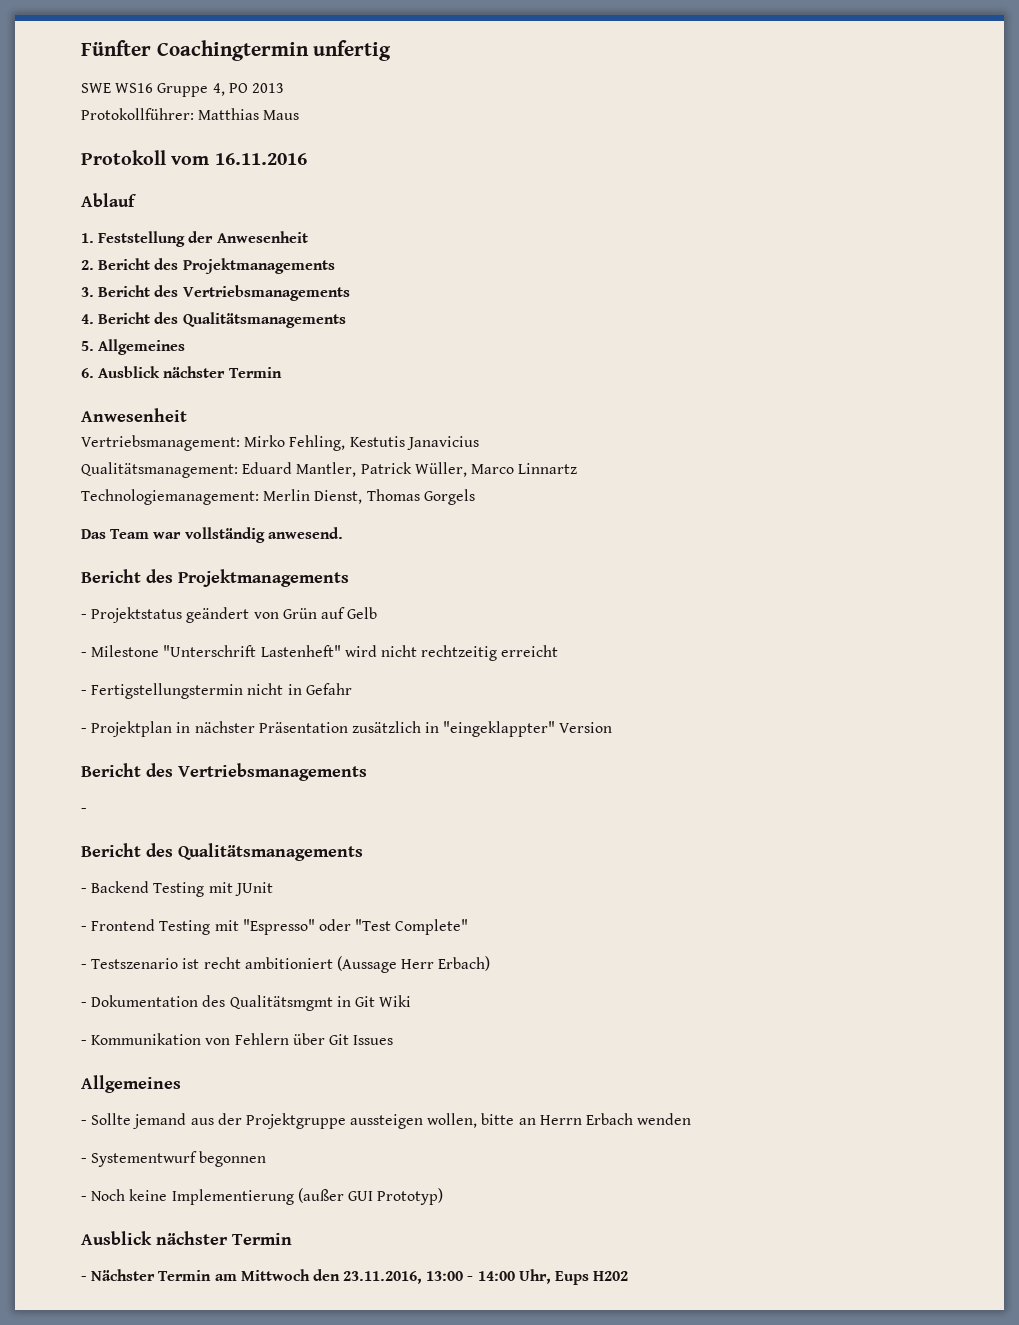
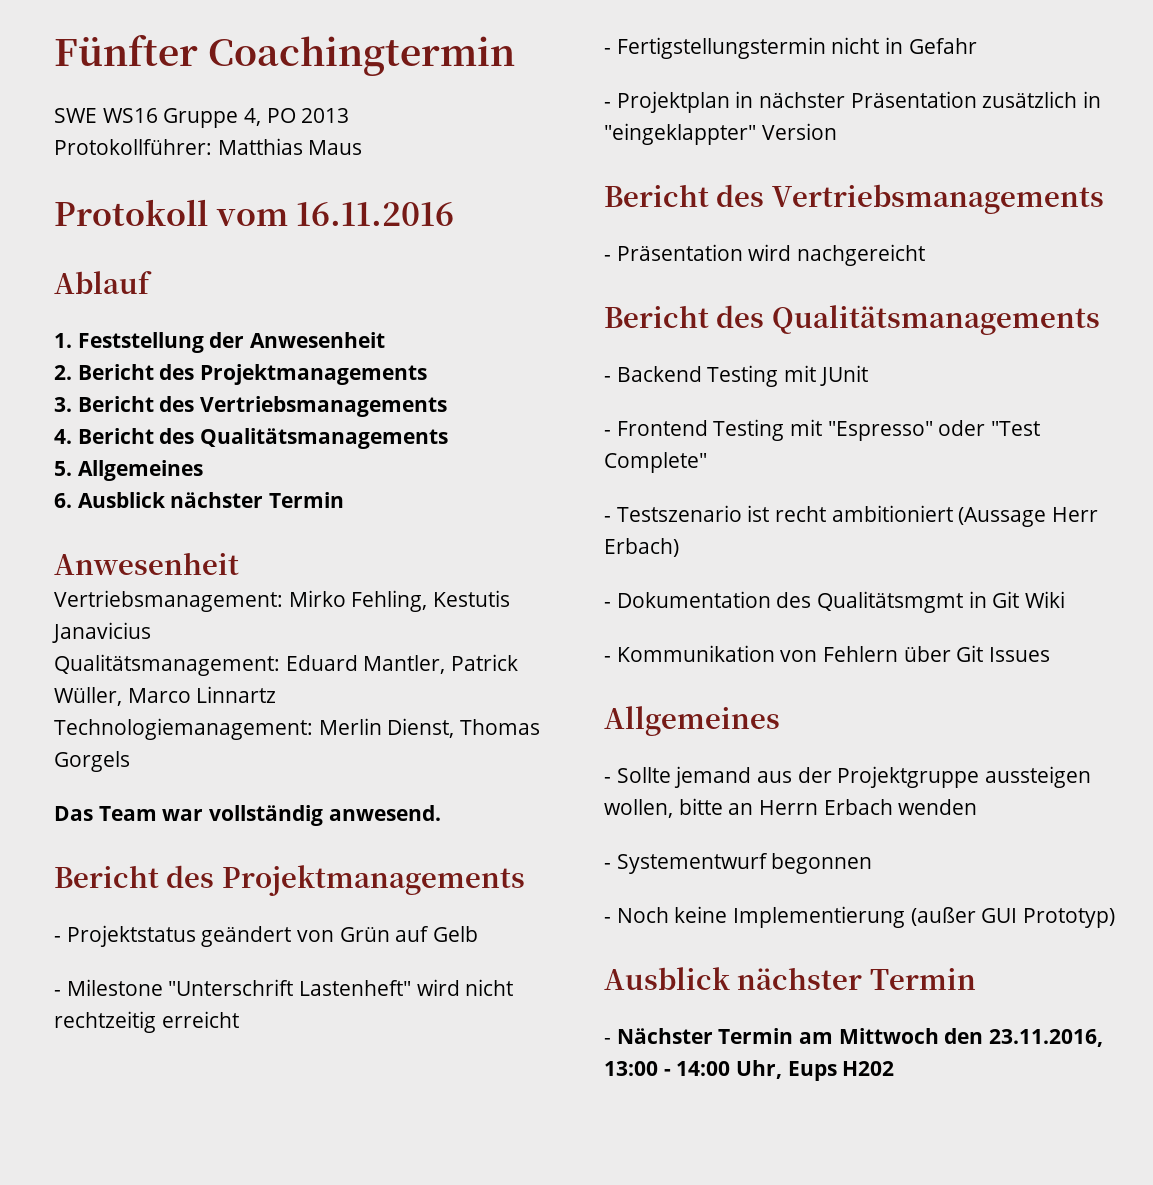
- Fünfter Coachingtermin unfertig
+ Fünfter Coachingtermin
  - Projektplan in nächster Präsentation zusätzlich in "eingeklappter" Version
  Bericht des Vertriebsmanagements
- -
+ - Präsentation wird nachgereicht

